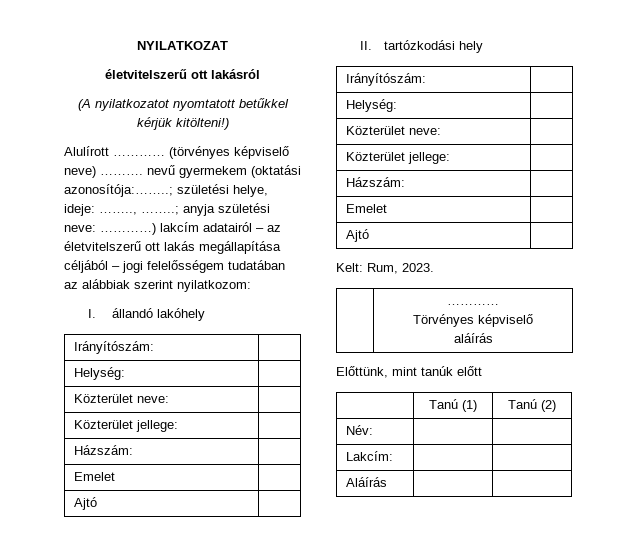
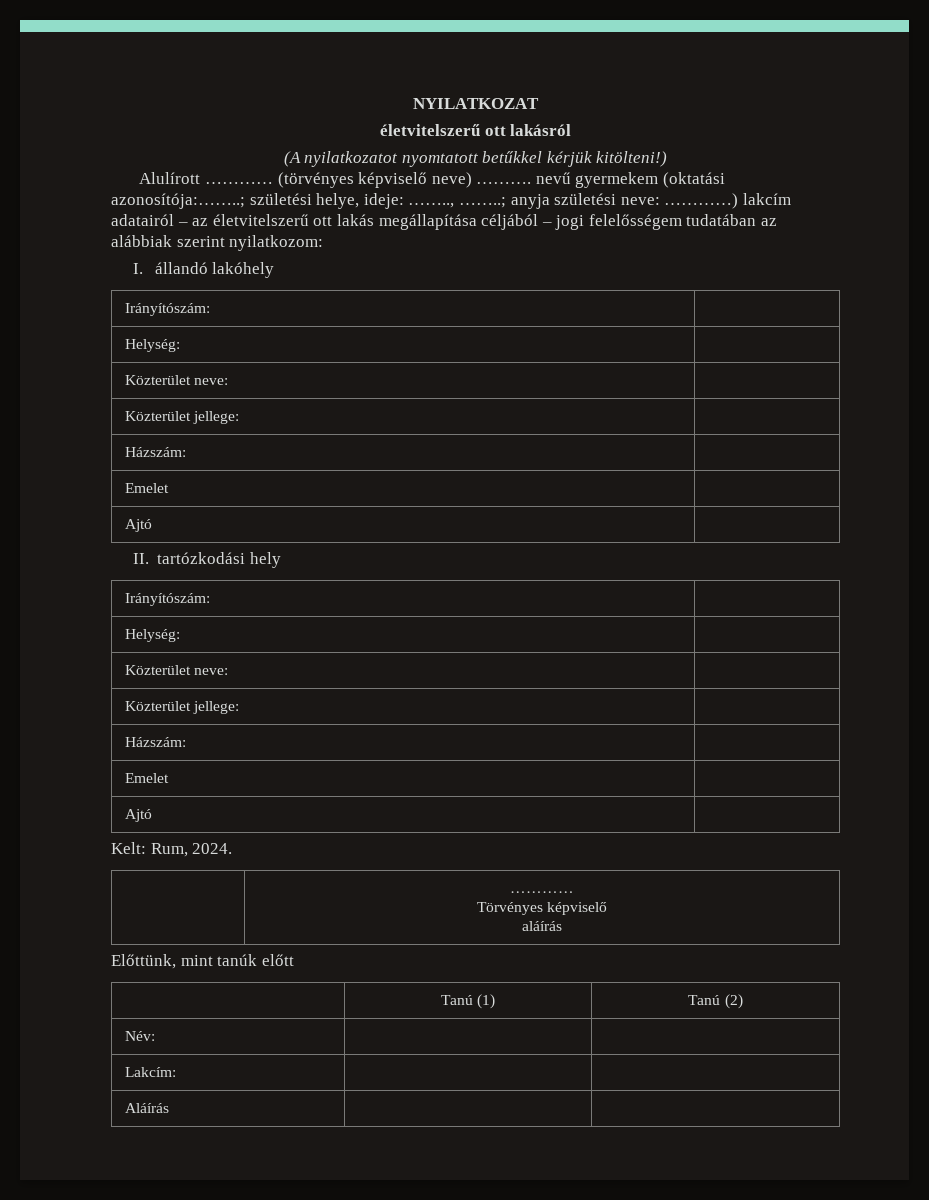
- Kelt: Rum, 2023.
+ Kelt: Rum, 2024.

